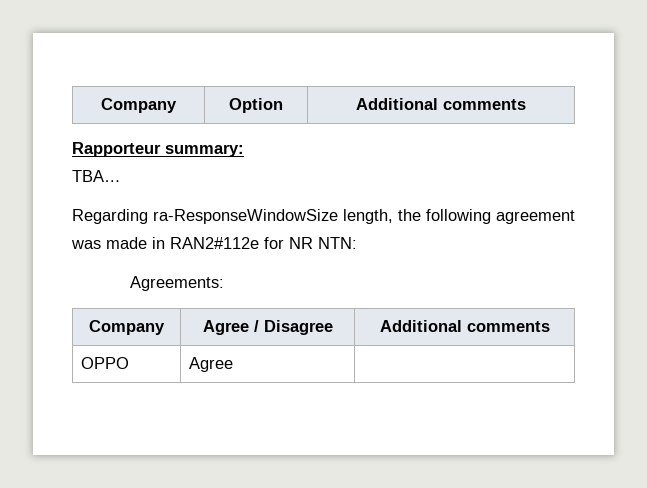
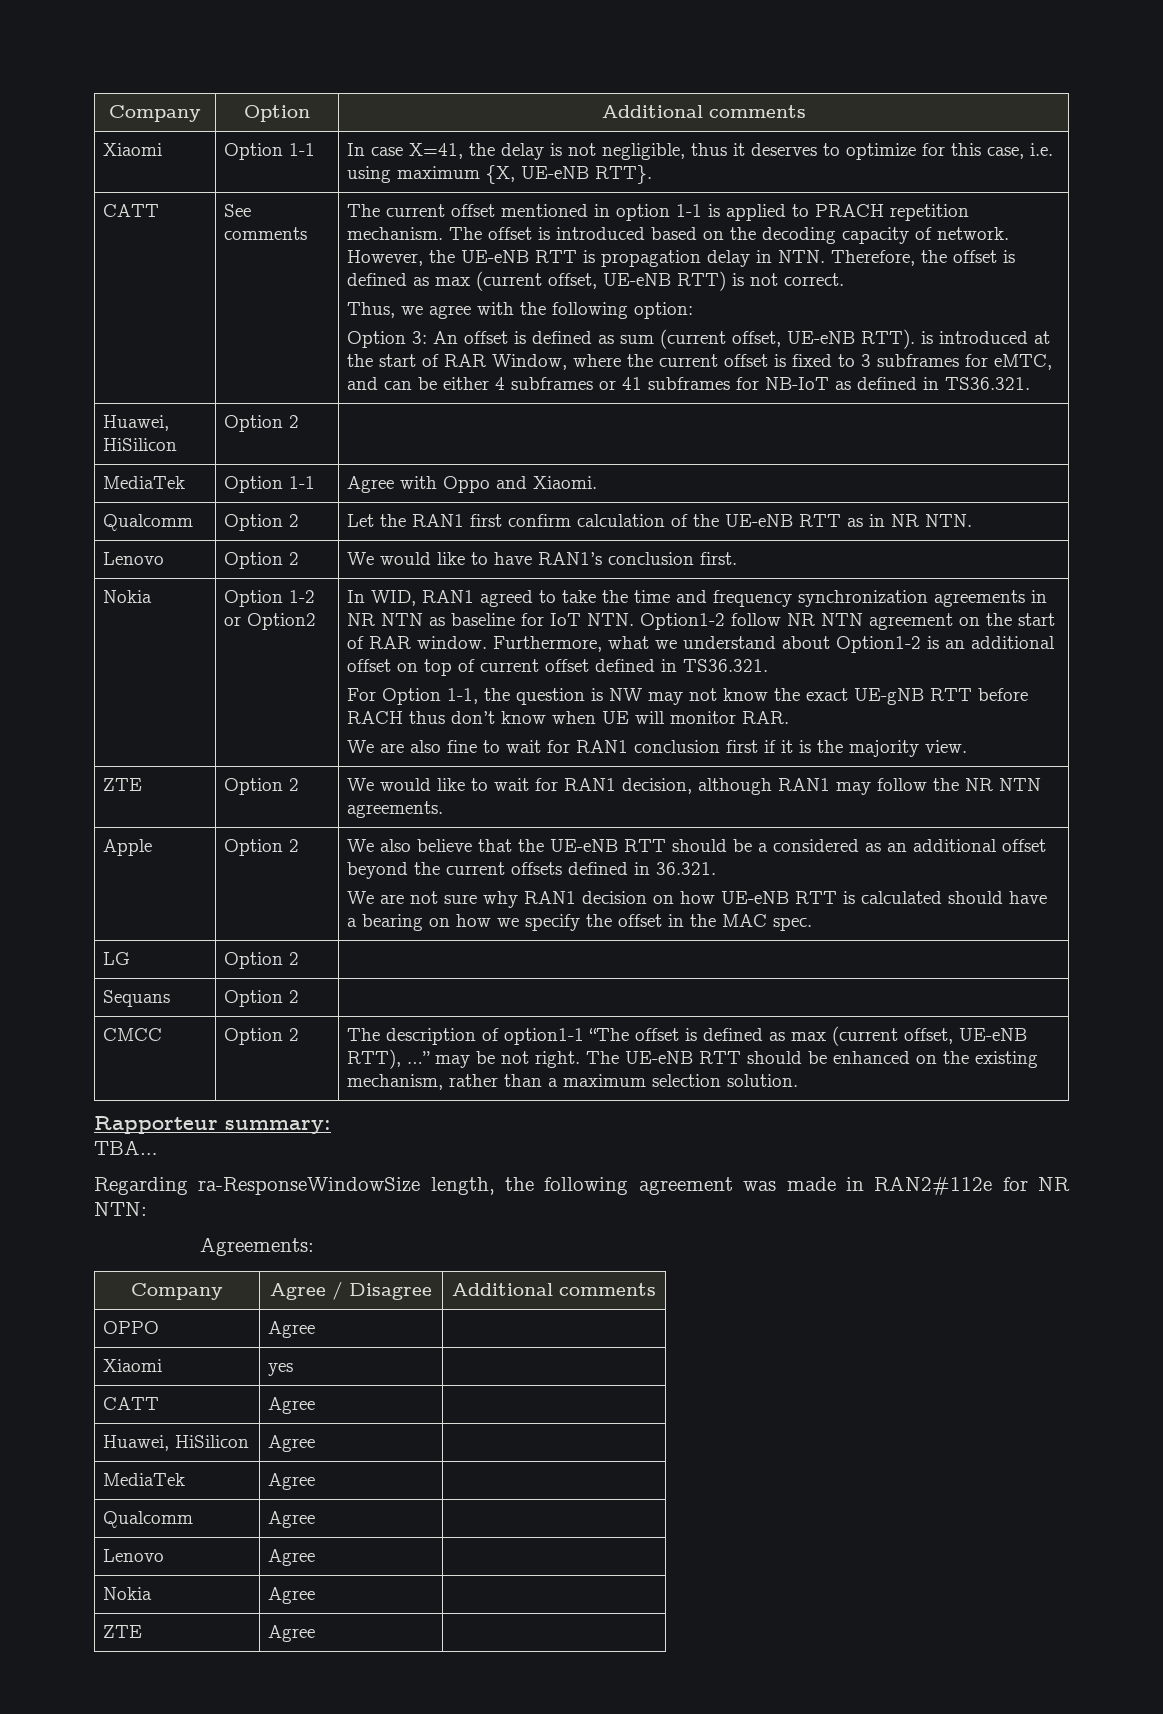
+ Xiaomi | Option 1-1 | In case X=41, the delay is not negligible, thus it deserves to optimize for this case, i.e. using maximum {X, UE-eNB RTT}.
+ CATT | See comments | The current offset mentioned in option 1-1 is applied to PRACH repetition mechanism. The offset is introduced based on the decoding capacity of network. However, the UE-eNB RTT is propagation delay in NTN. Therefore, the offset is defined as max (current offset, UE-eNB RTT) is not correct.
+ Thus, we agree with the following option:
+ Option 3: An offset is defined as sum (current offset, UE-eNB RTT). is introduced at the start of RAR Window, where the current offset is fixed to 3 subframes for eMTC, and can be either 4 subframes or 41 subframes for NB-IoT as defined in TS36.321.
+ Huawei, HiSilicon | Option 2 |
+ MediaTek | Option 1-1 | Agree with Oppo and Xiaomi.
+ Qualcomm | Option 2 | Let the RAN1 first confirm calculation of the UE-eNB RTT as in NR NTN.
+ Lenovo | Option 2 | We would like to have RAN1’s conclusion first.
+ Nokia | Option 1-2 or Option2 | In WID, RAN1 agreed to take the time and frequency synchronization agreements in NR NTN as baseline for IoT NTN. Option1-2 follow NR NTN agreement on the start of RAR window. Furthermore, what we understand about Option1-2 is an additional offset on top of current offset defined in TS36.321.
+ For Option 1-1, the question is NW may not know the exact UE-gNB RTT before RACH thus don’t know when UE will monitor RAR.
+ We are also fine to wait for RAN1 conclusion first if it is the majority view.
+ ZTE | Option 2 | We would like to wait for RAN1 decision, although RAN1 may follow the NR NTN agreements.
+ Apple | Option 2 | We also believe that the UE-eNB RTT should be a considered as an additional offset beyond the current offsets defined in 36.321.
+ We are not sure why RAN1 decision on how UE-eNB RTT is calculated should have a bearing on how we specify the offset in the MAC spec.
+ LG | Option 2 |
+ Sequans | Option 2 |
+ CMCC | Option 2 | The description of option1-1 “The offset is defined as max (current offset, UE-eNB RTT), …” may be not right. The UE-eNB RTT should be enhanced on the existing mechanism, rather than a maximum selection solution.
+ Xiaomi | yes |
+ CATT | Agree |
+ Huawei, HiSilicon | Agree |
+ MediaTek | Agree |
+ Qualcomm | Agree |
+ Lenovo | Agree |
+ Nokia | Agree |
+ ZTE | Agree |

